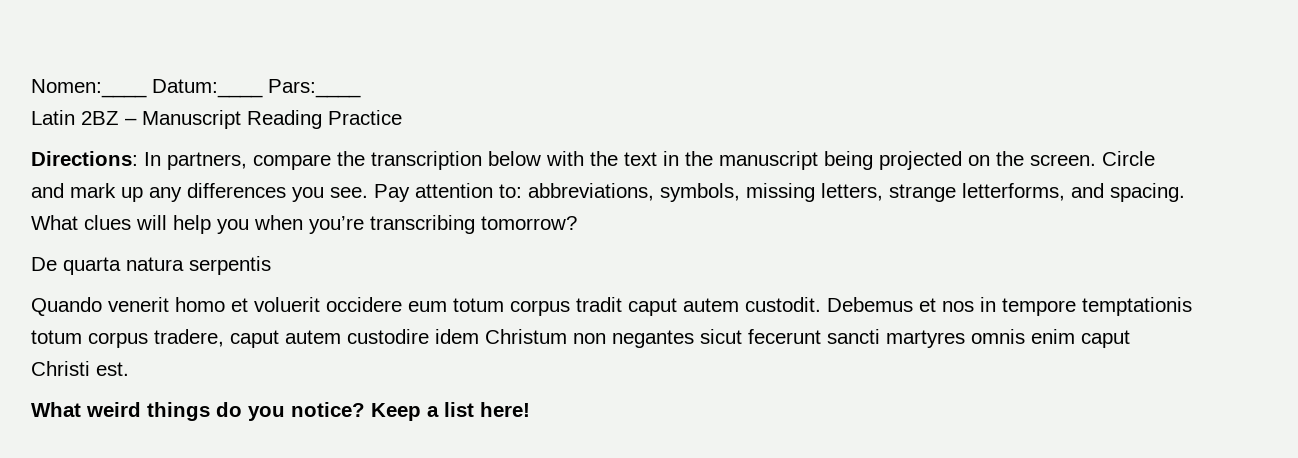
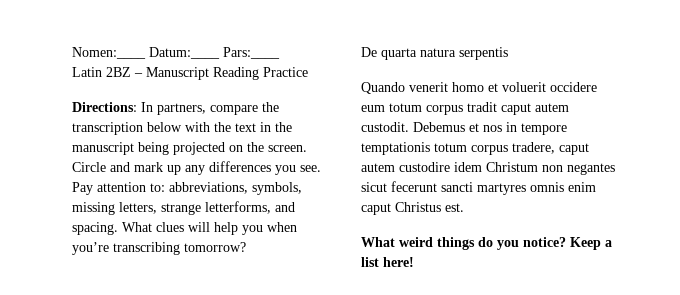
- Debemus et nos in tempore temptationis totum corpus tradere, caput autem custodire idem Christum non negantes sicut fecerunt sancti martyres omnis enim caput Christi est.
+ Debemus et nos in tempore temptationis totum corpus tradere, caput autem custodire idem Christum non negantes sicut fecerunt sancti martyres omnis enim caput Christus est.

